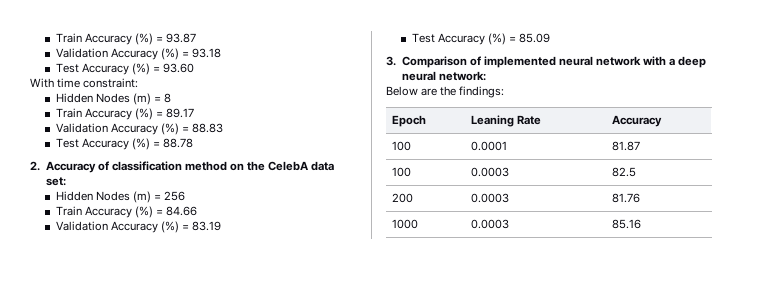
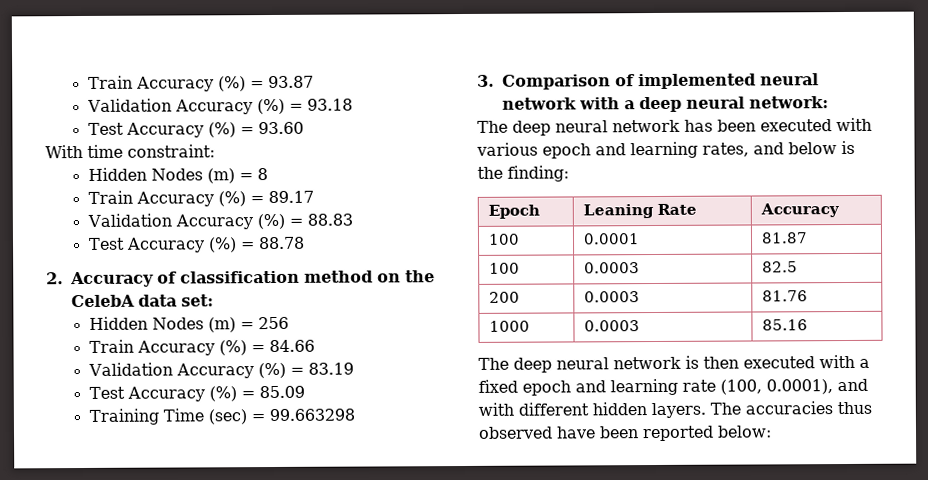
+ Training Time (sec) = 99.663298
- Below are the findings:
+ The deep neural network has been executed with various epoch and learning rates, and below is the finding:
+ The deep neural network is then executed with a fixed epoch and learning rate (100, 0.0001), and with different hidden layers. The accuracies thus observed have been reported below:

